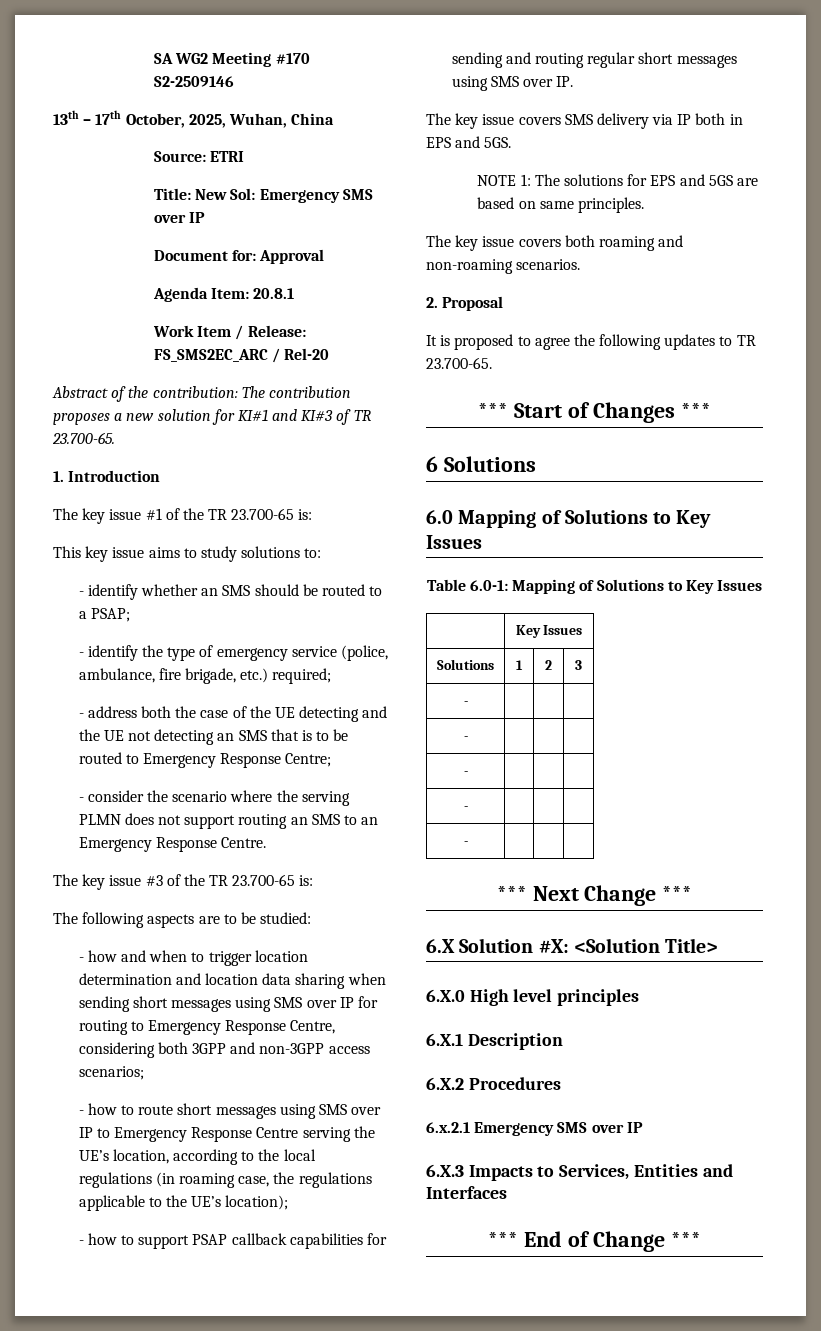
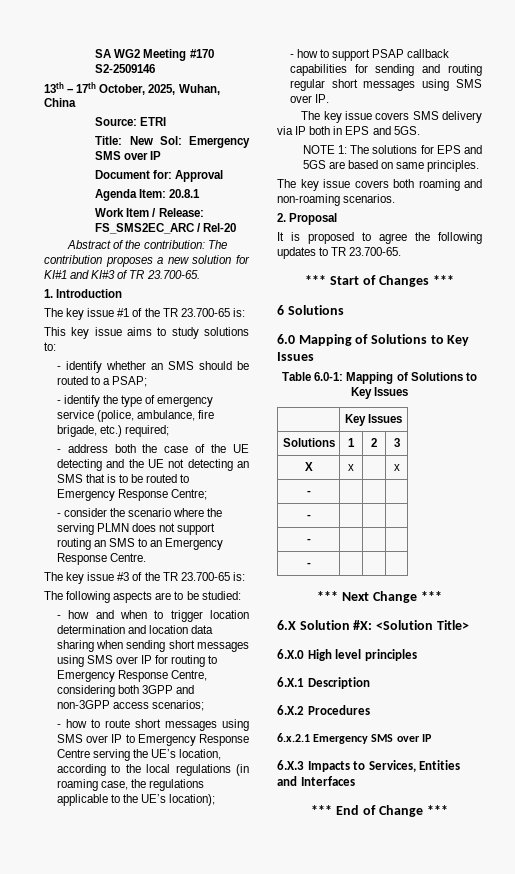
  Solutions | 1 | 2 | 3
- - | | |
+ X | x | | x

